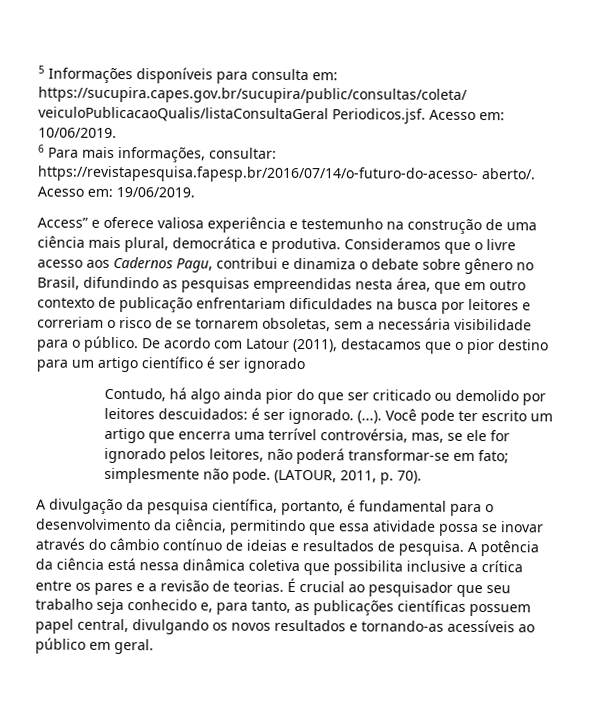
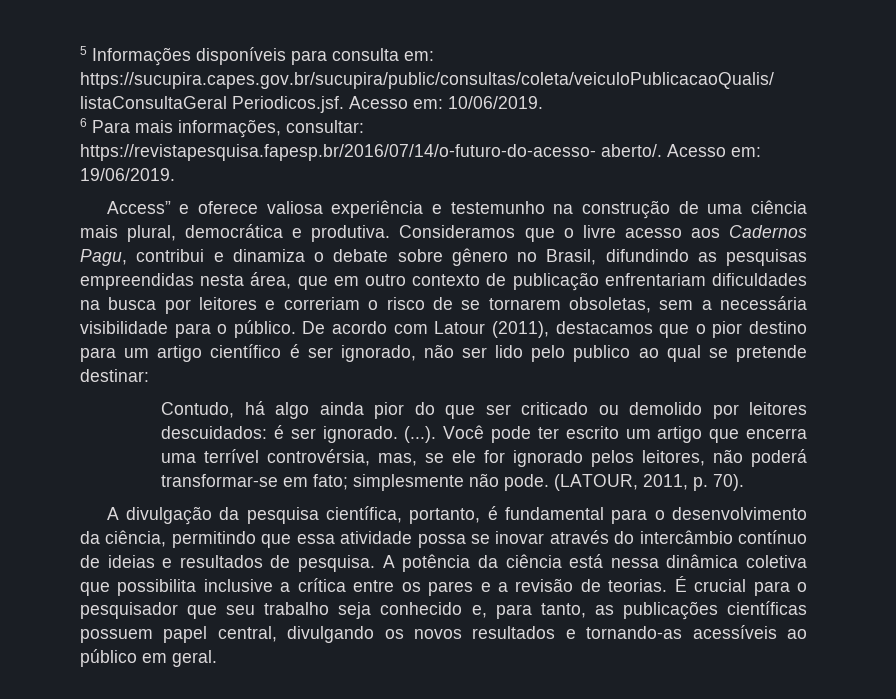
- De acordo com Latour (2011), destacamos que o pior destino para um artigo científico é ser ignorado
+ De acordo com Latour (2011), destacamos que o pior destino para um artigo científico é ser ignorado, não ser lido pelo publico ao qual se pretende destinar:
- A divulgação da pesquisa científica, portanto, é fundamental para o desenvolvimento da ciência, permitindo que essa atividade possa se inovar através do câmbio contínuo de ideias e resultados de pesquisa.
+ A divulgação da pesquisa científica, portanto, é fundamental para o desenvolvimento da ciência, permitindo que essa atividade possa se inovar através do intercâmbio contínuo de ideias e resultados de pesquisa.
- É crucial ao pesquisador que seu trabalho seja conhecido e, para tanto, as publicações científicas possuem papel central, divulgando os novos resultados e tornando-as acessíveis ao público em geral.
+ É crucial para o pesquisador que seu trabalho seja conhecido e, para tanto, as publicações científicas possuem papel central, divulgando os novos resultados e tornando-as acessíveis ao público em geral.

